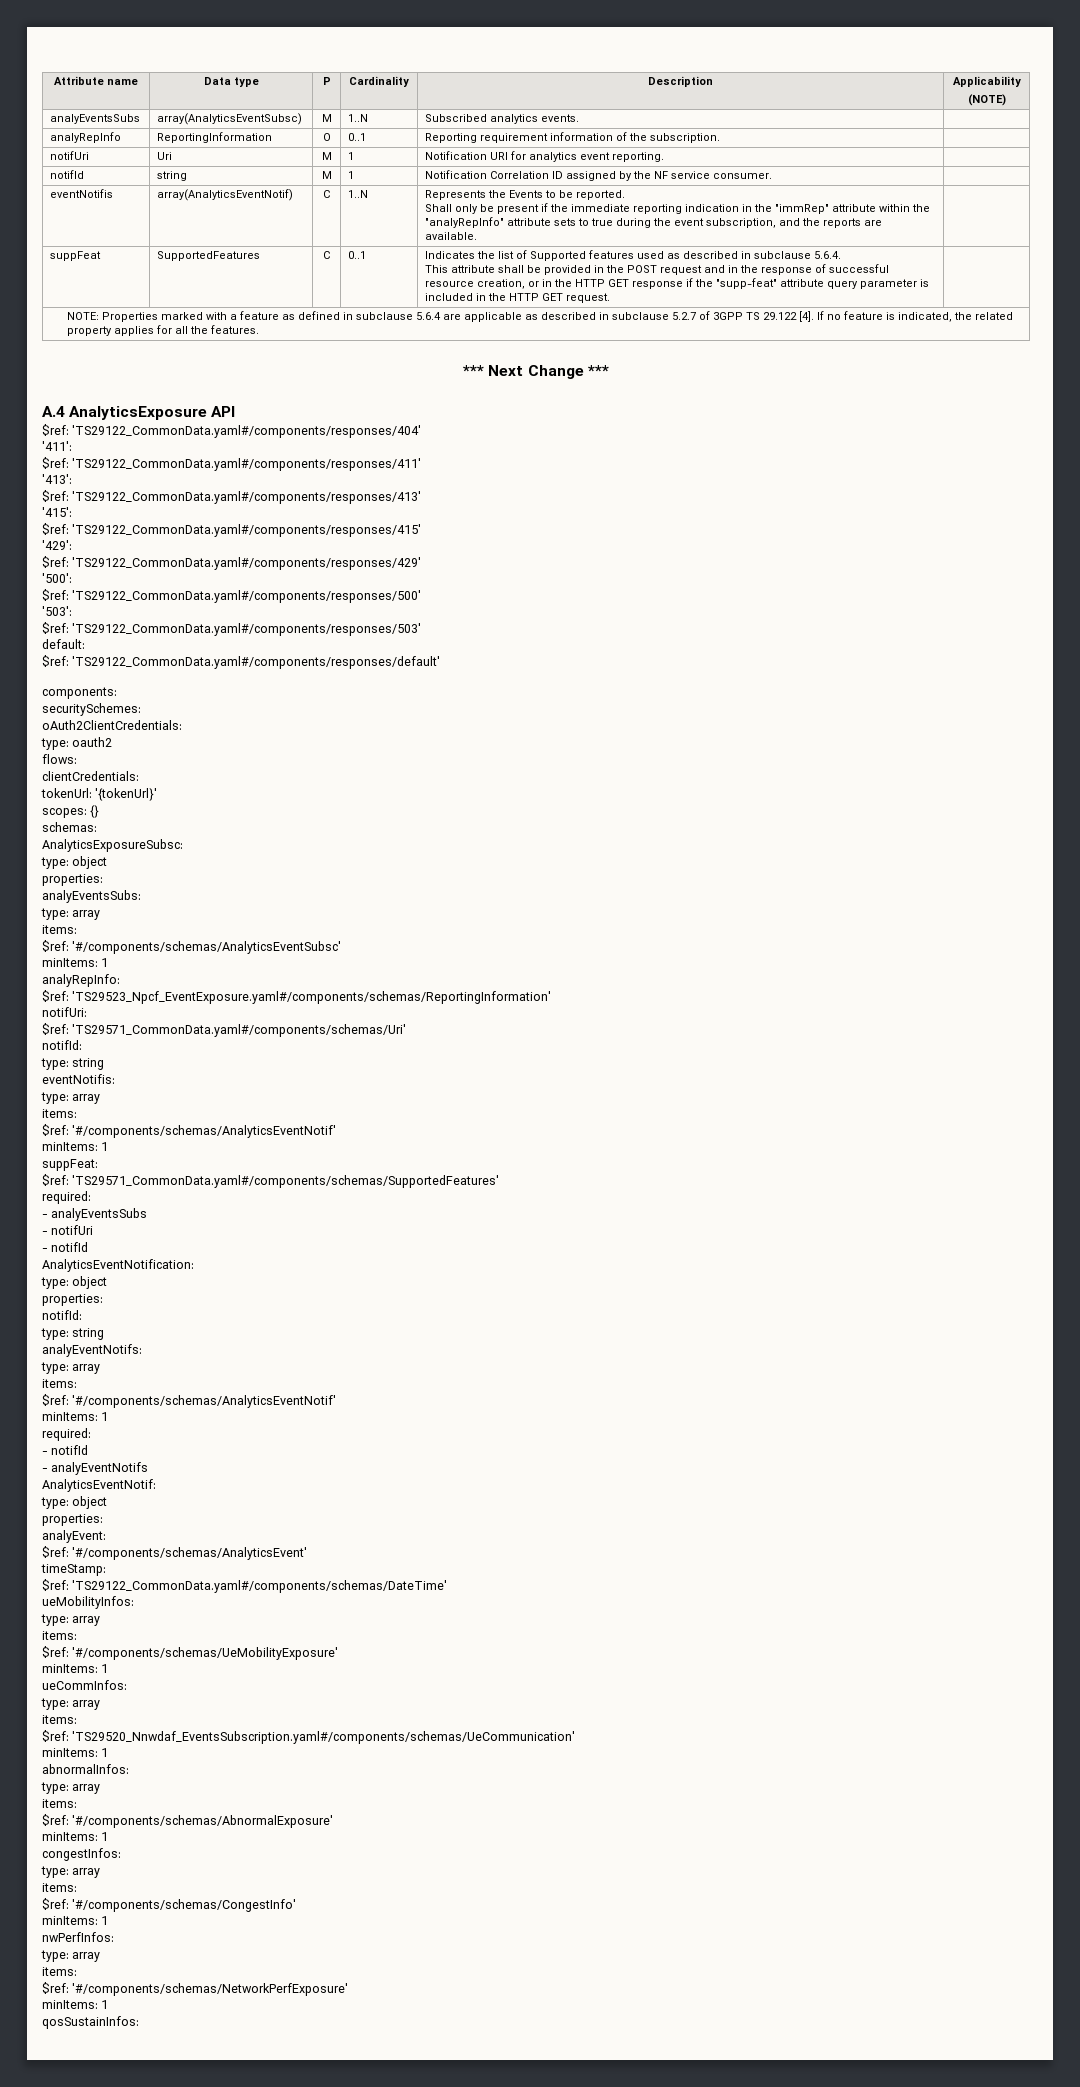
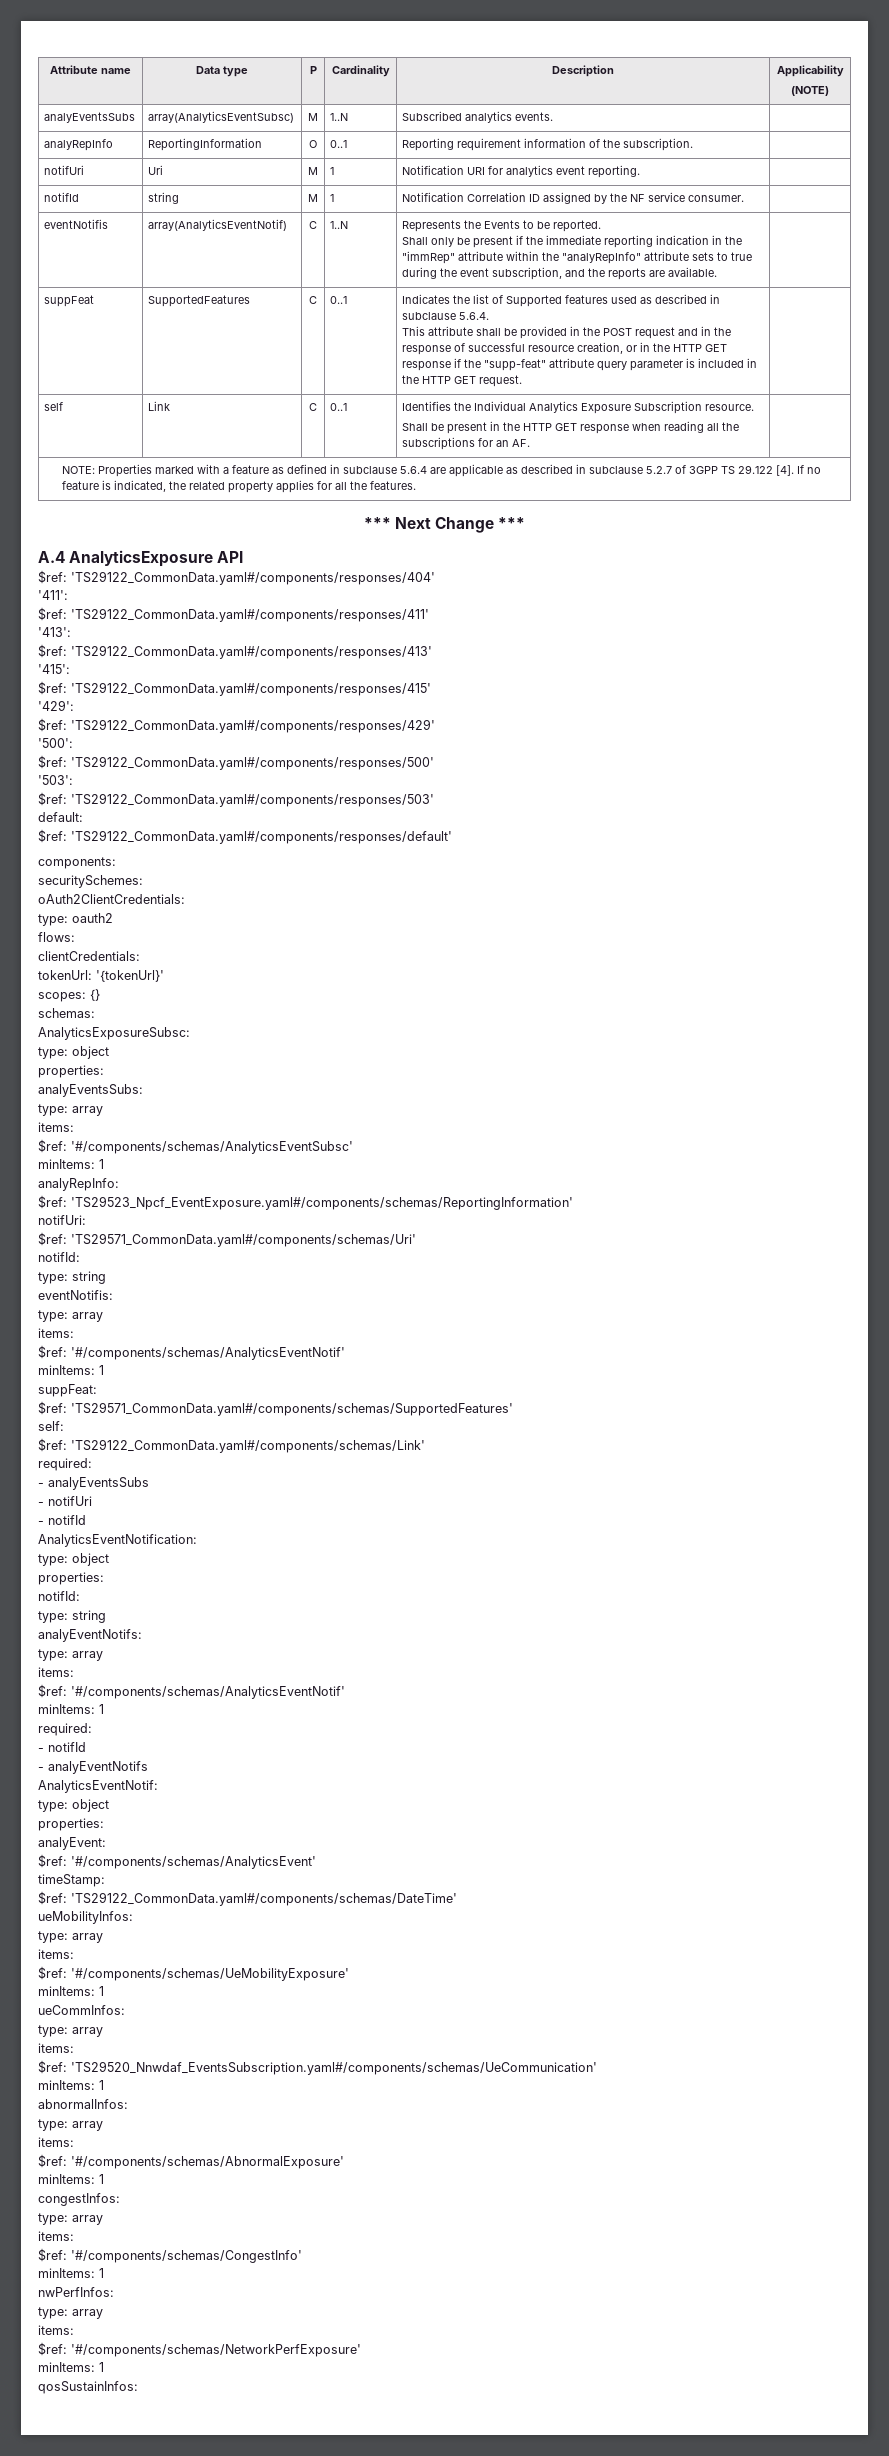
+ self | Link | C | 0..1 | Identifies the Individual Analytics Exposure Subscription resource.
+ Shall be present in the HTTP GET response when reading all the subscriptions for an AF. |
+ self:
+ $ref: 'TS29122_CommonData.yaml#/components/schemas/Link'

